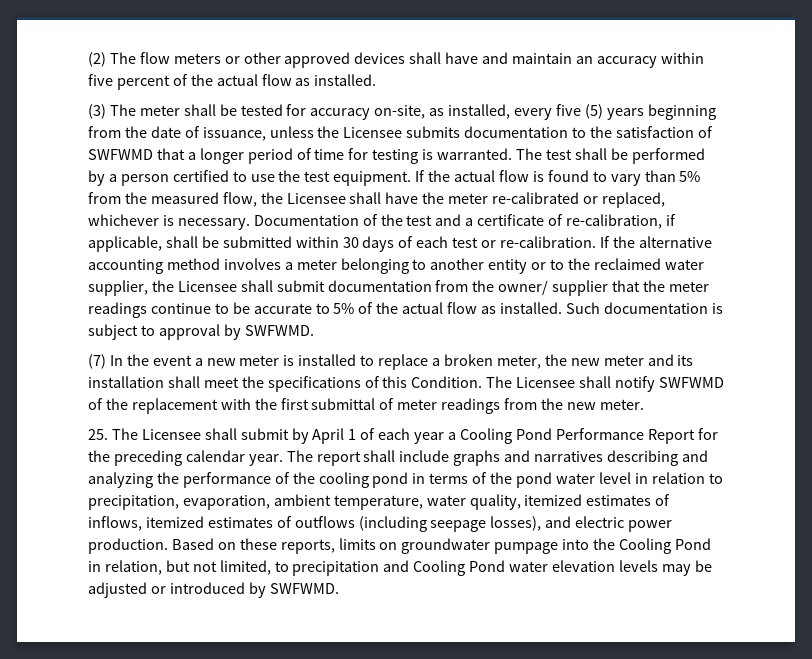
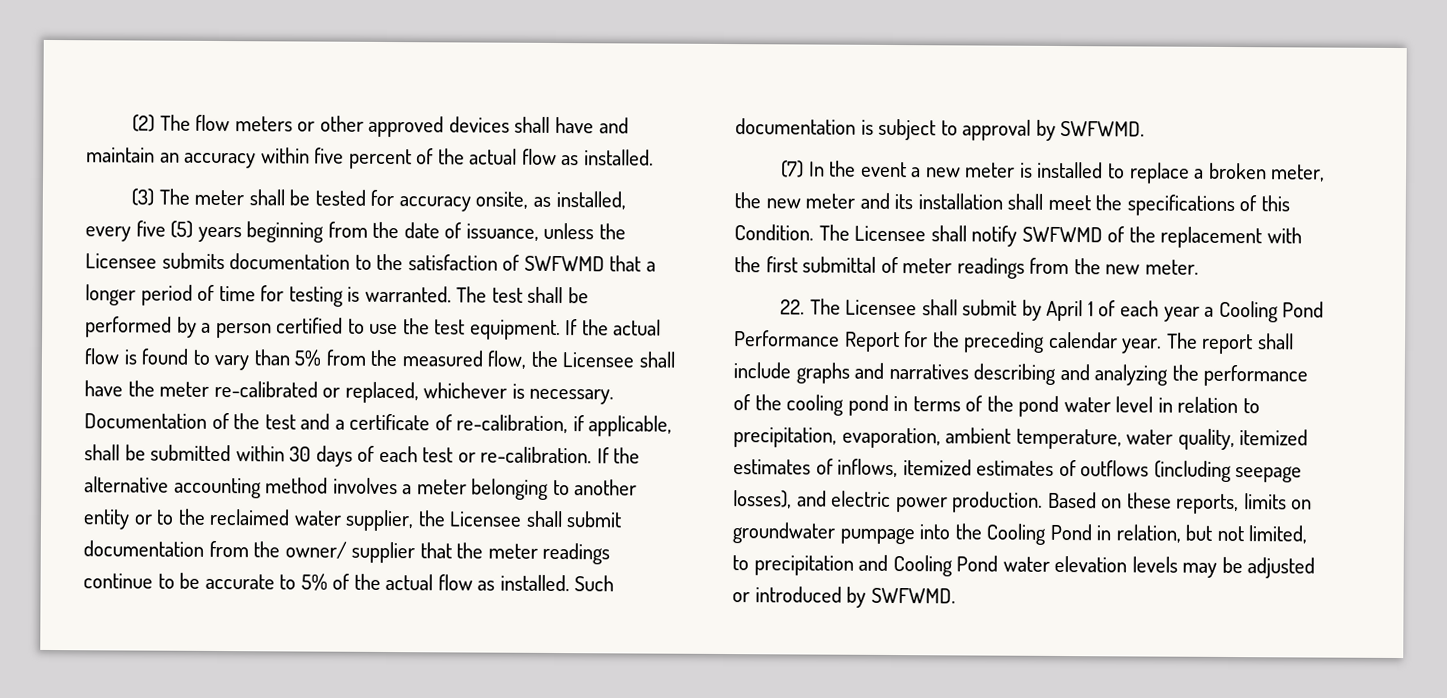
- (3) The meter shall be tested for accuracy on-site, as installed, every five (5) years beginning from the date of issuance, unless the Licensee submits documentation to the satisfaction of SWFWMD that a longer period of time for testing is warranted.
+ (3) The meter shall be tested for accuracy onsite, as installed, every five (5) years beginning from the date of issuance, unless the Licensee submits documentation to the satisfaction of SWFWMD that a longer period of time for testing is warranted.
- 25. The Licensee shall submit by April 1 of each year a Cooling Pond Performance Report for the preceding calendar year.
+ 22. The Licensee shall submit by April 1 of each year a Cooling Pond Performance Report for the preceding calendar year.

